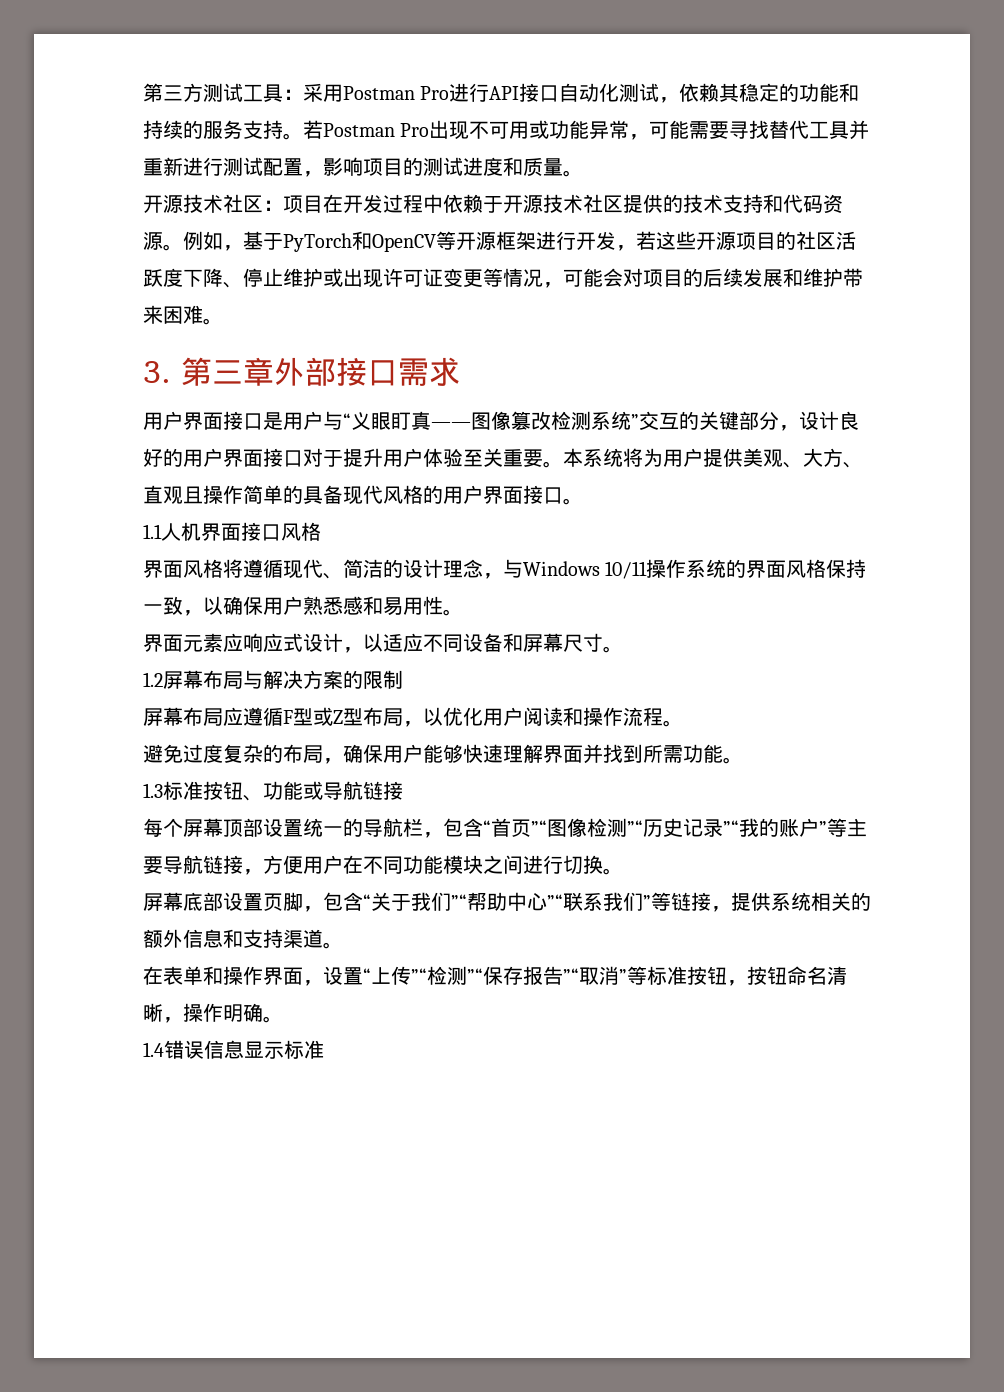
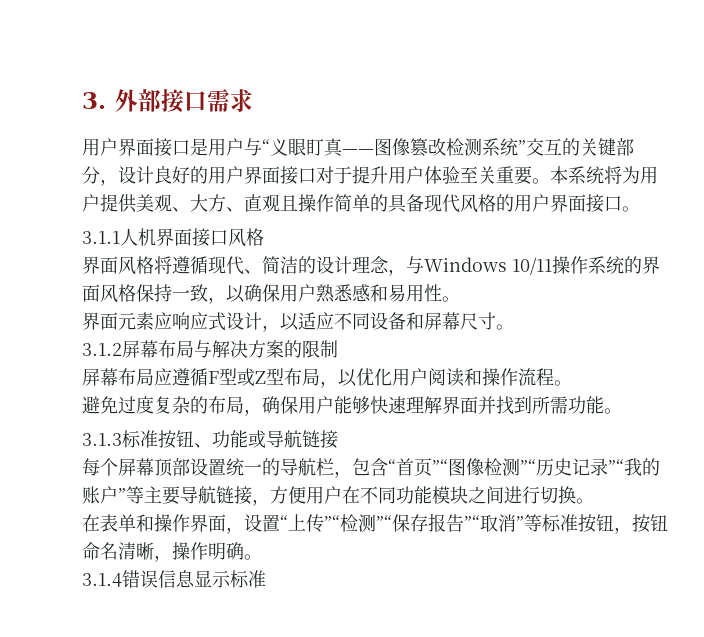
- 第三方测试工具：采用Postman Pro进行API接口自动化测试，依赖其稳定的功能和持续的服务支持。若Postman Pro出现不可用或功能异常，可能需要寻找替代工具并重新进行测试配置，影响项目的测试进度和质量。
- 开源技术社区：项目在开发过程中依赖于开源技术社区提供的技术支持和代码资源。例如，基于PyTorch和OpenCV等开源框架进行开发，若这些开源项目的社区活跃度下降、停止维护或出现许可证变更等情况，可能会对项目的后续发展和维护带来困难。
- 3.第三章外部接口需求
+ 3.外部接口需求
- 1.1人机界面接口风格
+ 3.1.1人机界面接口风格
- 1.2屏幕布局与解决方案的限制
+ 3.1.2屏幕布局与解决方案的限制
- 1.3标准按钮、功能或导航链接
+ 3.1.3标准按钮、功能或导航链接
- 屏幕底部设置页脚，包含“关于我们”“帮助中心”“联系我们”等链接，提供系统相关的额外信息和支持渠道。
- 1.4错误信息显示标准
+ 3.1.4错误信息显示标准

